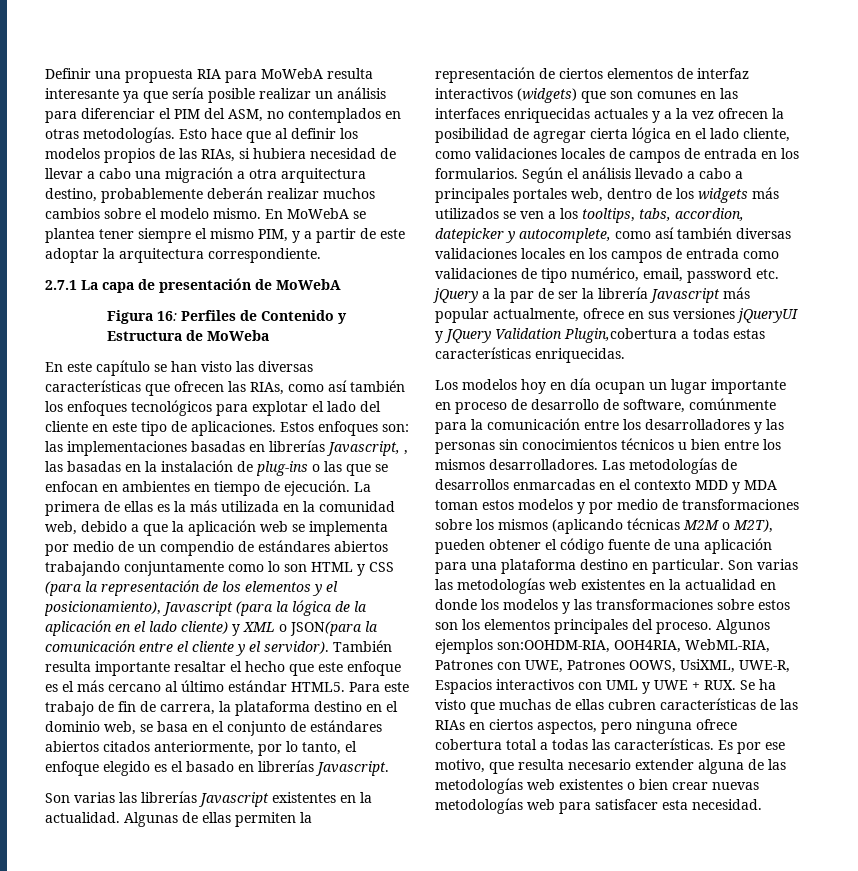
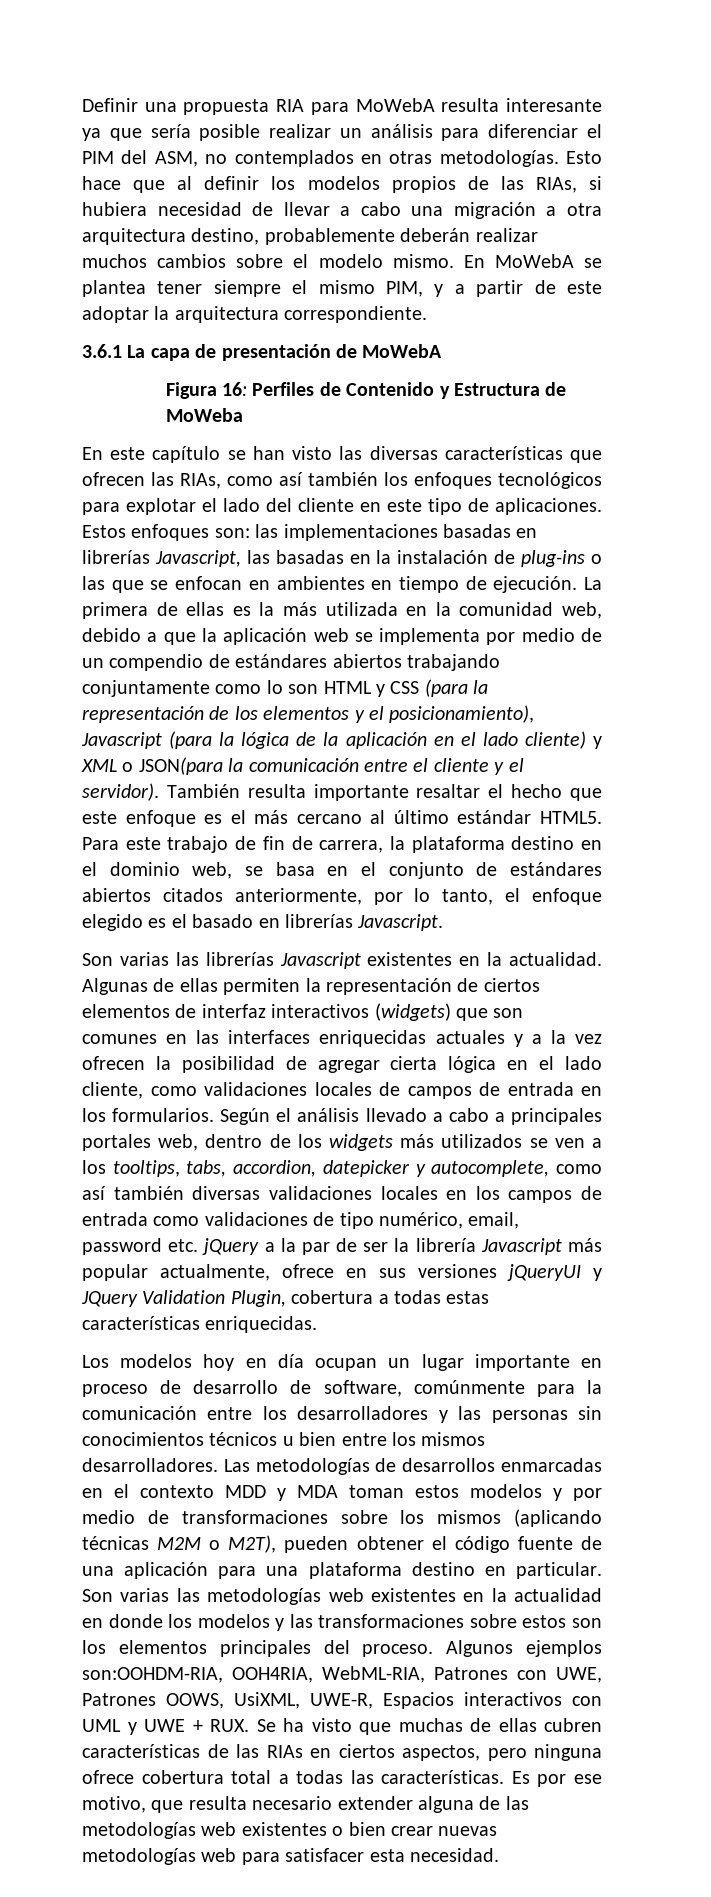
- 2.7.1 La capa de presentación de MoWebA
+ 3.6.1 La capa de presentación de MoWebA
- Estos enfoques son: las implementaciones basadas en librerías Javascript, , las basadas en la instalación de plug-ins o las que se enfocan en ambientes en tiempo de ejecución.
+ Estos enfoques son: las implementaciones basadas en librerías Javascript, las basadas en la instalación de plug-ins o las que se enfocan en ambientes en tiempo de ejecución.
- Según el análisis llevado a cabo a principales portales web, dentro de los widgets más utilizados se ven a los tooltips, tabs, accordion, datepicker y autocomplete, como así también diversas validaciones locales en los campos de entrada como validaciones de tipo numérico, email, password etc. jQuery a la par de ser la librería Javascript más popular actualmente, ofrece en sus versiones jQueryUI y JQuery Validation Plugin,cobertura a todas estas características enriquecidas.
+ Según el análisis llevado a cabo a principales portales web, dentro de los widgets más utilizados se ven a los tooltips, tabs, accordion, datepicker y autocomplete, como así también diversas validaciones locales en los campos de entrada como validaciones de tipo numérico, email, password etc. jQuery a la par de ser la librería Javascript más popular actualmente, ofrece en sus versiones jQueryUI y JQuery Validation Plugin, cobertura a todas estas características enriquecidas.

